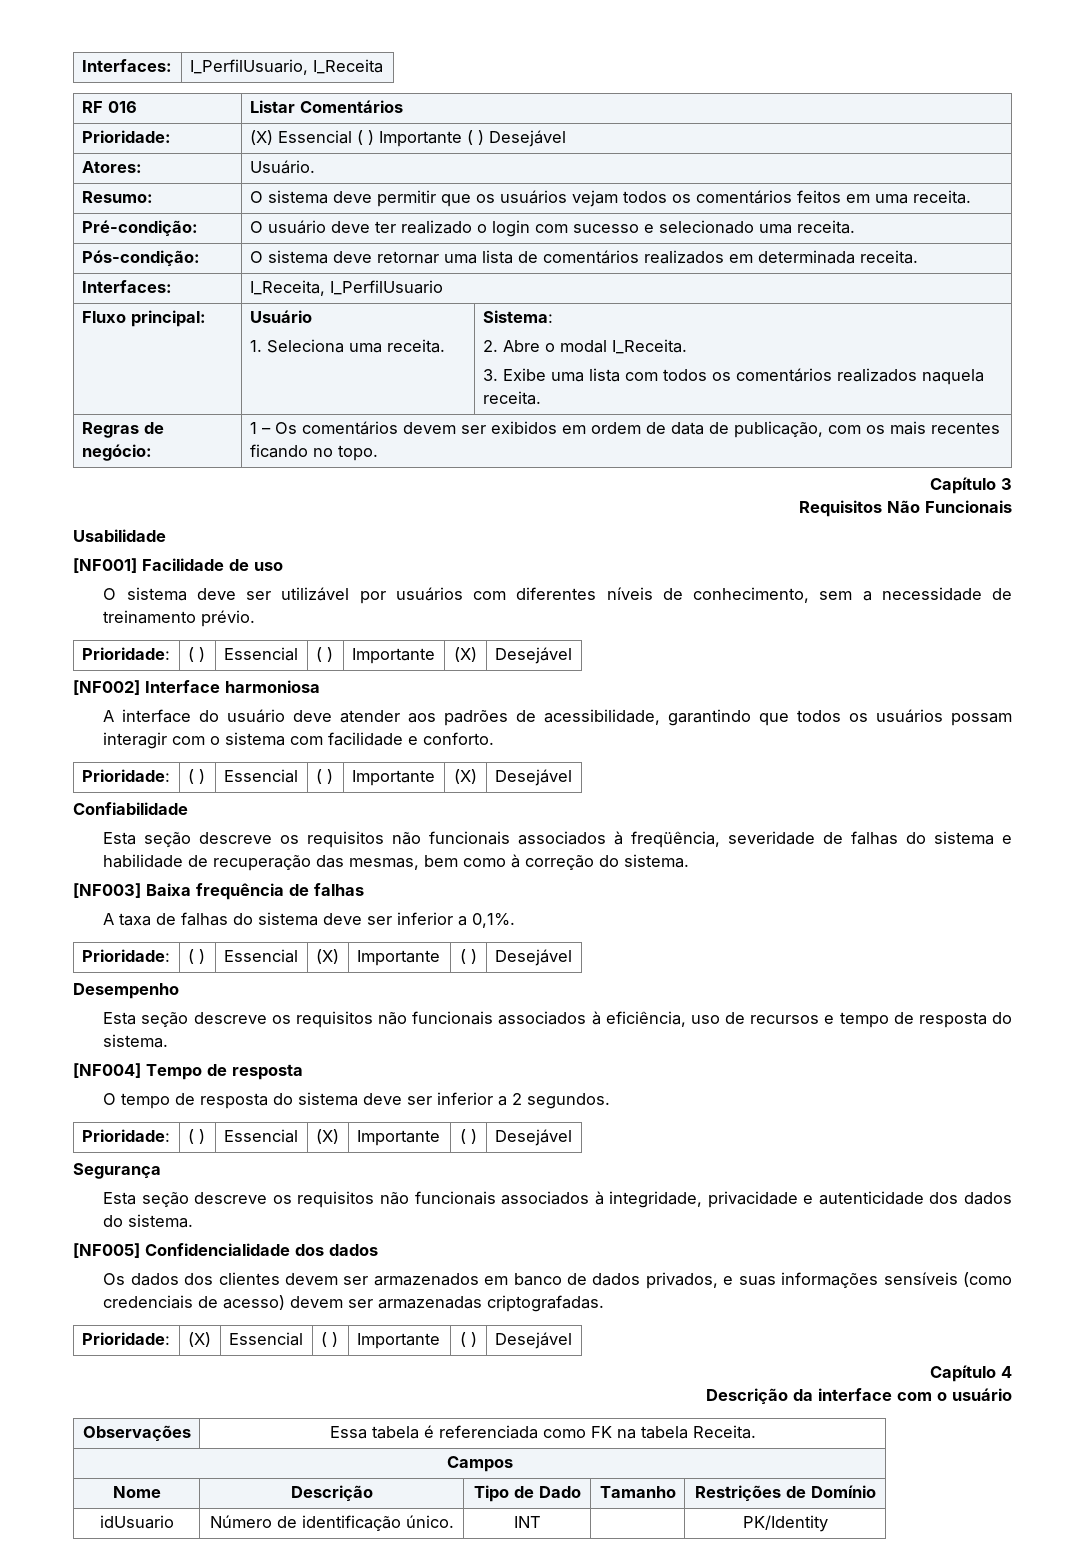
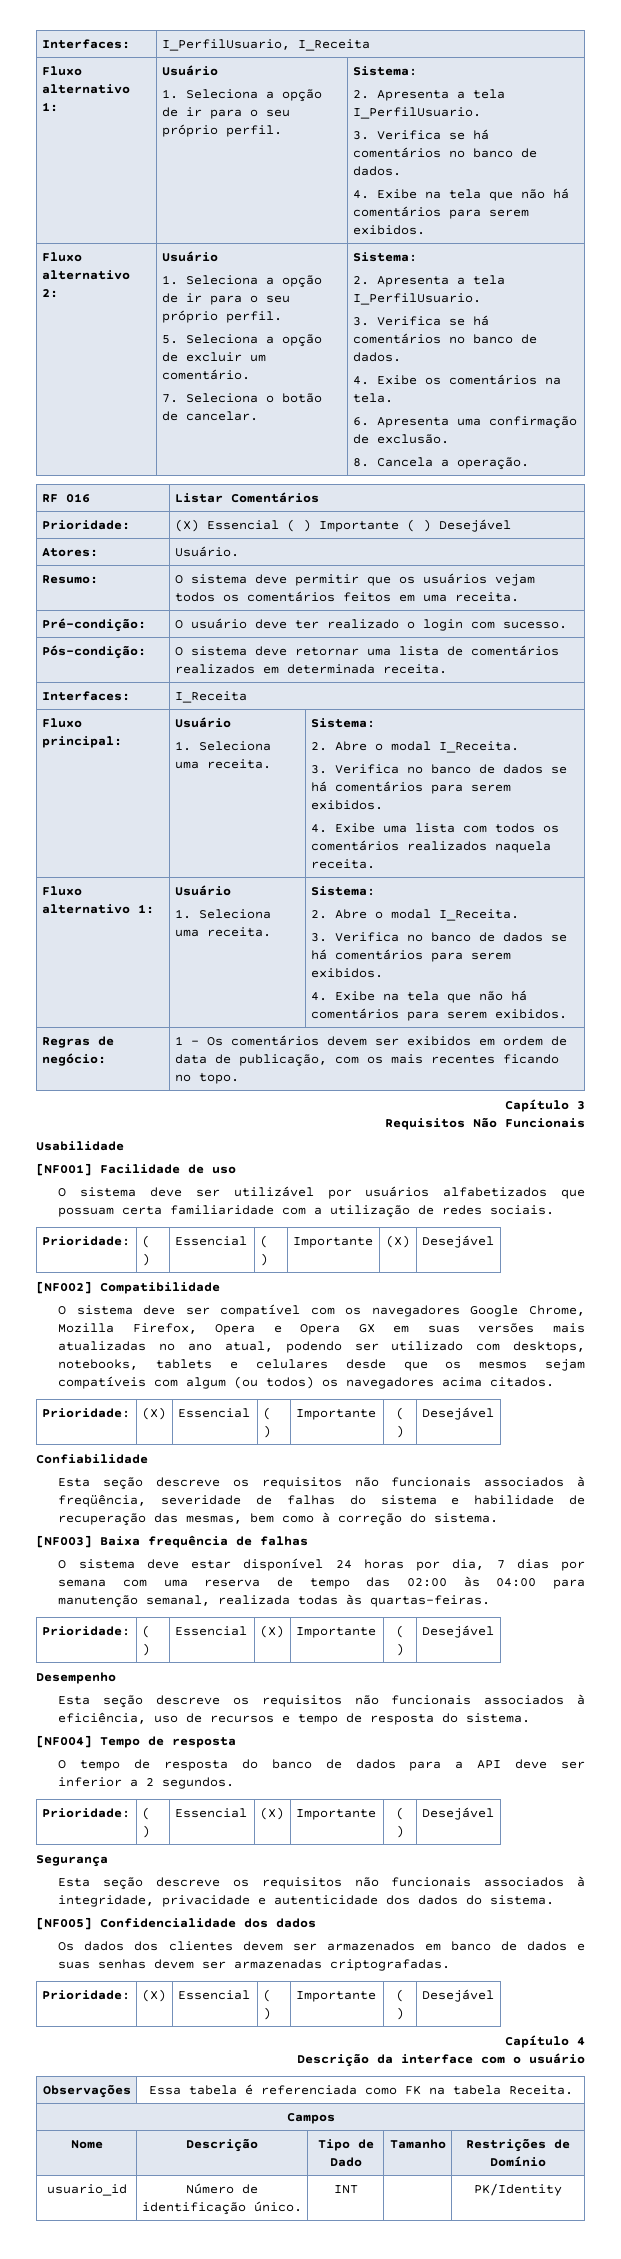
  Interfaces: | I_PerfilUsuario, I_Receita
+ Fluxo alternativo 1: | Usuário
+ 1. Seleciona a opção de ir para o seu próprio perfil. | Sistema:
+ 2. Apresenta a tela I_PerfilUsuario.
+ 3. Verifica se há comentários no banco de dados.
+ 4. Exibe na tela que não há comentários para serem exibidos.
+ Fluxo alternativo 2: | Usuário
+ 1. Seleciona a opção de ir para o seu próprio perfil.
+ 5. Seleciona a opção de excluir um comentário.
+ 7. Seleciona o botão de cancelar. | Sistema:
+ 2. Apresenta a tela I_PerfilUsuario.
+ 3. Verifica se há comentários no banco de dados.
+ 4. Exibe os comentários na tela.
+ 6. Apresenta uma confirmação de exclusão.
+ 8. Cancela a operação.
- Pré-condição: | O usuário deve ter realizado o login com sucesso e selecionado uma receita.
+ Pré-condição: | O usuário deve ter realizado o login com sucesso.
- Interfaces: | I_Receita, I_PerfilUsuario
+ Interfaces: | I_Receita
  Fluxo principal: | Usuário
  1. Seleciona uma receita. | Sistema:
  2. Abre o modal I_Receita.
- 3. Exibe uma lista com todos os comentários realizados naquela receita.
+ 3. Verifica no banco de dados se há comentários para serem exibidos.
+ 4. Exibe uma lista com todos os comentários realizados naquela receita.
+ Fluxo alternativo 1: | Usuário
+ 1. Seleciona uma receita. | Sistema:
+ 2. Abre o modal I_Receita.
+ 3. Verifica no banco de dados se há comentários para serem exibidos.
+ 4. Exibe na tela que não há comentários para serem exibidos.
- O sistema deve ser utilizável por usuários com diferentes níveis de conhecimento, sem a necessidade de treinamento prévio.
+ O sistema deve ser utilizável por usuários alfabetizados que possuam certa familiaridade com a utilização de redes sociais.
- [NF002] Interface harmoniosa
- A interface do usuário deve atender aos padrões de acessibilidade, garantindo que todos os usuários possam interagir com o sistema com facilidade e conforto.
- Prioridade: | ( ) | Essencial | ( ) | Importante | (X) | Desejável
+ [NF002] Compatibilidade
+ O sistema deve ser compatível com os navegadores Google Chrome, Mozilla Firefox, Opera e Opera GX em suas versões mais atualizadas no ano atual, podendo ser utilizado com desktops, notebooks, tablets e celulares desde que os mesmos sejam compatíveis com algum (ou todos) os navegadores acima citados.
+ Prioridade: | (X) | Essencial | ( ) | Importante | ( ) | Desejável
- A taxa de falhas do sistema deve ser inferior a 0,1%.
+ O sistema deve estar disponível 24 horas por dia, 7 dias por semana com uma reserva de tempo das 02:00 às 04:00 para manutenção semanal, realizada todas às quartas-feiras.
- O tempo de resposta do sistema deve ser inferior a 2 segundos.
+ O tempo de resposta do banco de dados para a API deve ser inferior a 2 segundos.
- Os dados dos clientes devem ser armazenados em banco de dados privados, e suas informações sensíveis (como credenciais de acesso) devem ser armazenadas criptografadas.
+ Os dados dos clientes devem ser armazenados em banco de dados e suas senhas devem ser armazenadas criptografadas.
- idUsuario | Número de identificação único. | INT | | PK/Identity
+ usuario_id | Número de identificação único. | INT | | PK/Identity

